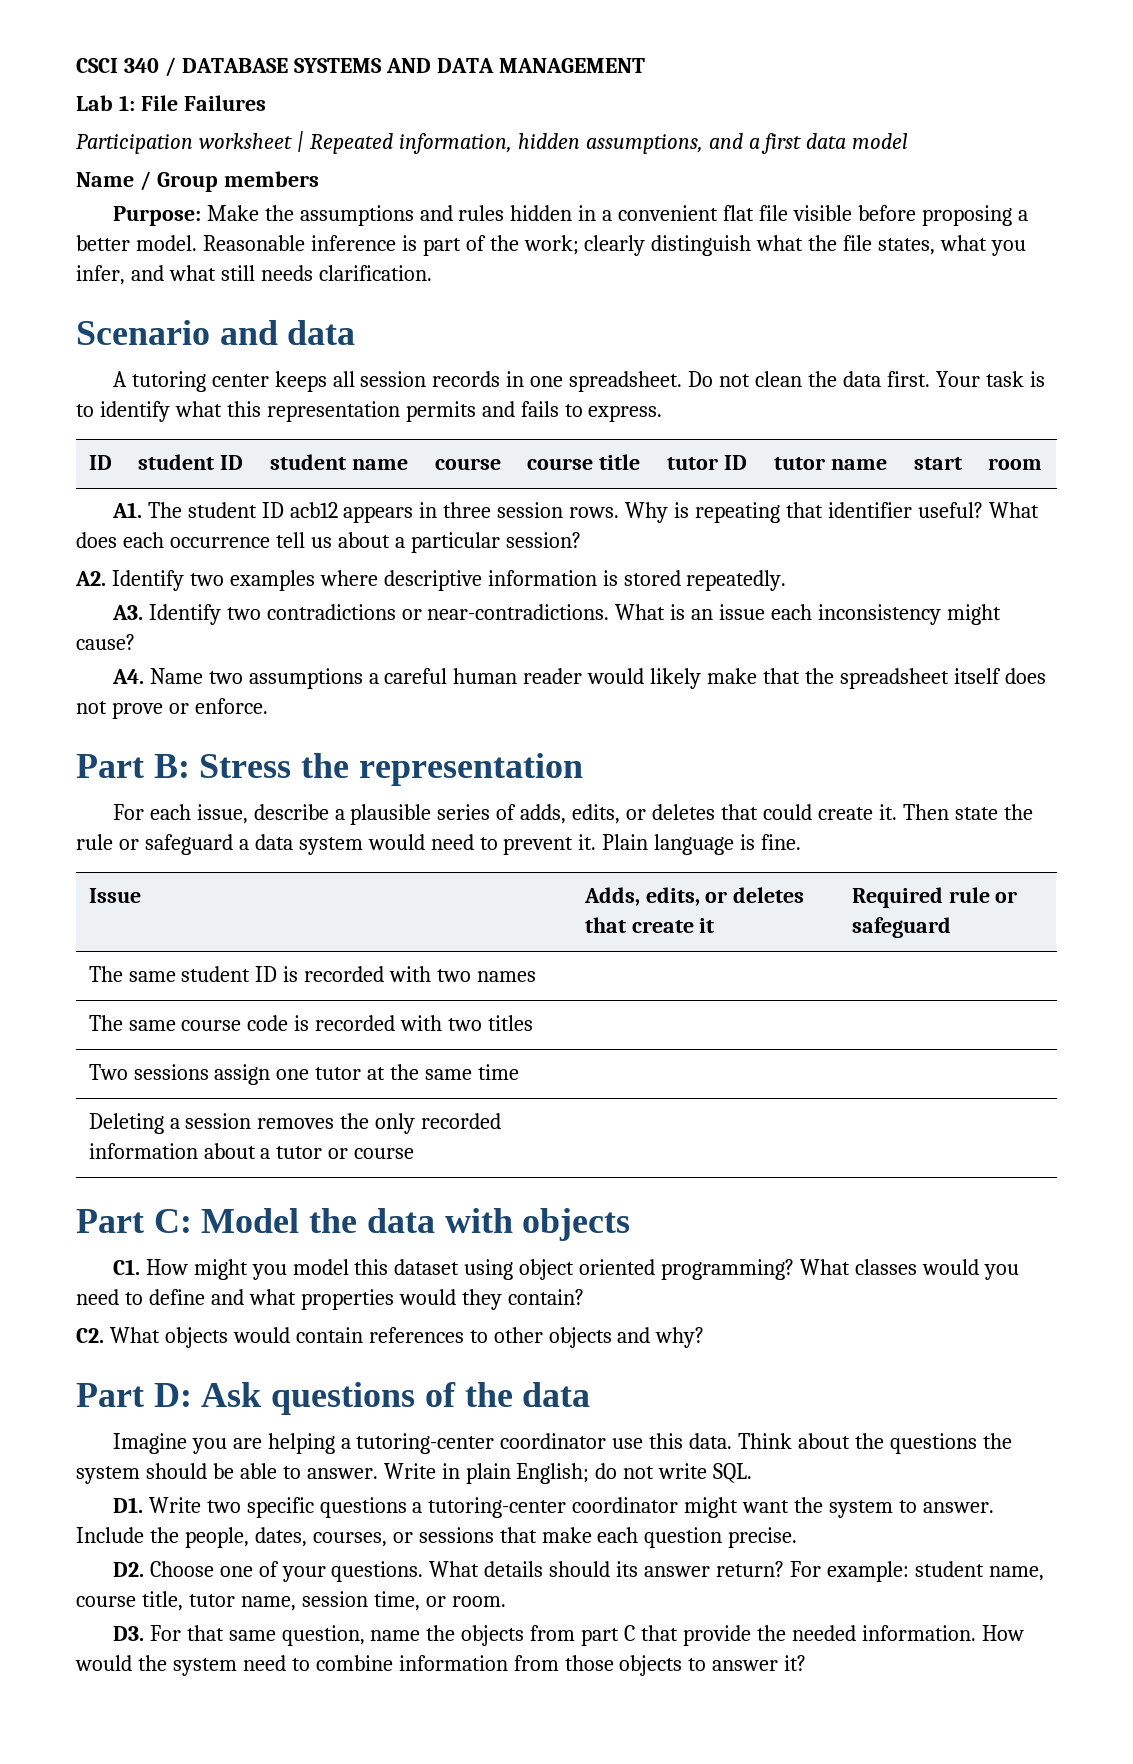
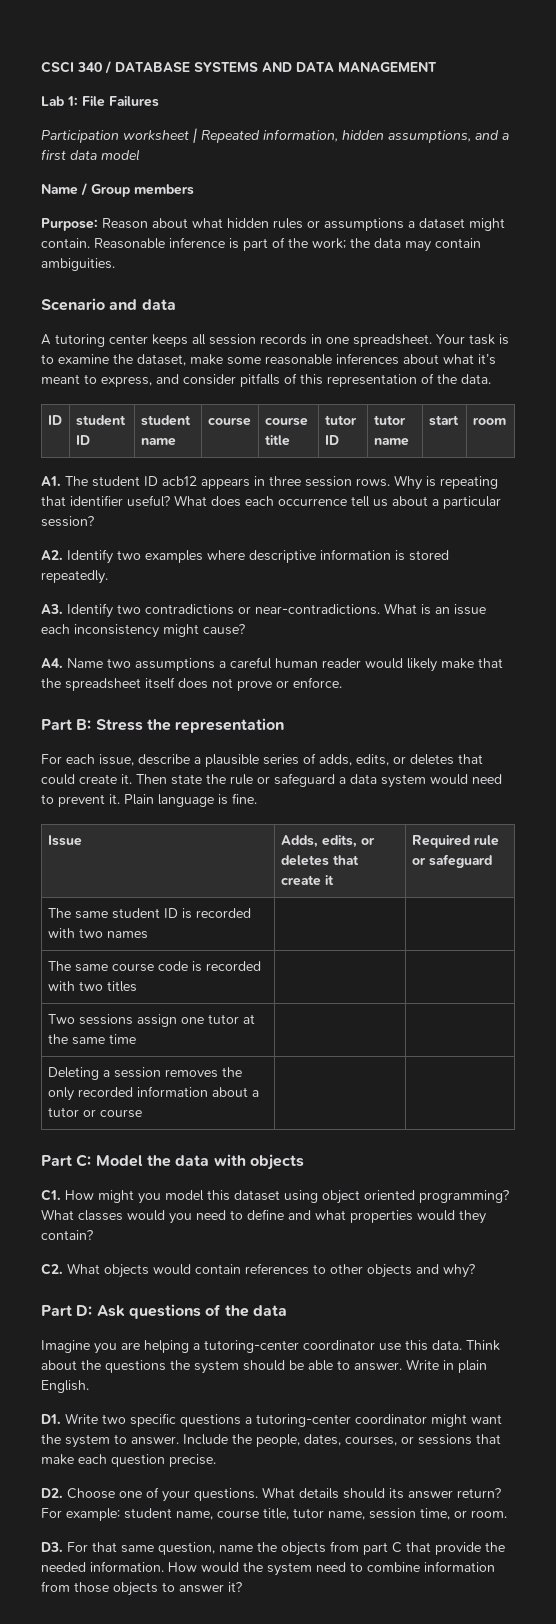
- Purpose: Make the assumptions and rules hidden in a convenient flat file visible before proposing a better model.
+ Purpose: Reason about what hidden rules or assumptions a dataset might contain.
- Reasonable inference is part of the work; clearly distinguish what the file states, what you infer, and what still needs clarification.
+ Reasonable inference is part of the work; the data may contain ambiguities.
- Do not clean the data first. Your task is to identify what this representation permits and fails to express.
+ Your task is to examine the dataset, make some reasonable inferences about what it’s meant to express, and consider pitfalls of this representation of the data.
- Write in plain English; do not write SQL.
+ Write in plain English.

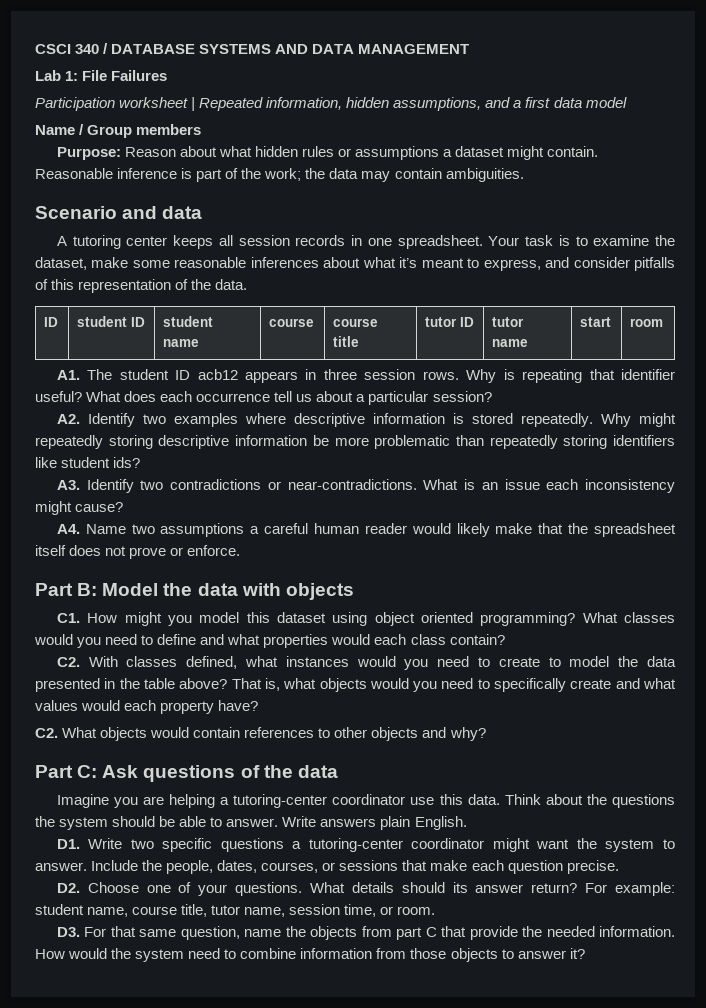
+ Why might repeatedly storing descriptive information be more problematic than repeatedly storing identifiers like student ids?
- Part B: Stress the representation
- For each issue, describe a plausible series of adds, edits, or deletes that could create it. Then state the rule or safeguard a data system would need to prevent it. Plain language is fine.
- Issue | Adds, edits, or deletes that create it | Required rule or safeguard
- The same student ID is recorded with two names | |
- The same course code is recorded with two titles | |
- Two sessions assign one tutor at the same time | |
- Deleting a session removes the only recorded information about a tutor or course | |
- Part C: Model the data with objects
+ Part B: Model the data with objects
- What classes would you need to define and what properties would they contain?
+ What classes would you need to define and what properties would each class contain?
+ C2. With classes defined, what instances would you need to create to model the data presented in the table above? That is, what objects would you need to specifically create and what values would each property have?
- Part D: Ask questions of the data
+ Part C: Ask questions of the data
- Write in plain English.
+ Write answers plain English.

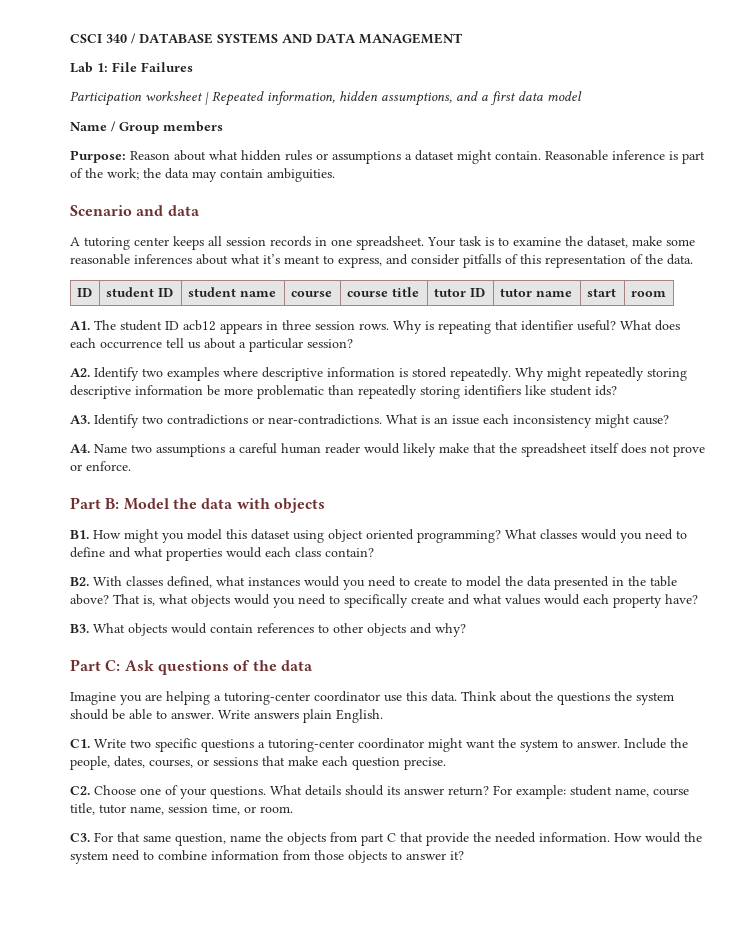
- C1. How might you model this dataset using object oriented programming?
+ B1. How might you model this dataset using object oriented programming?
- C2. With classes defined, what instances would you need to create to model the data presented in the table above?
+ B2. With classes defined, what instances would you need to create to model the data presented in the table above?
- C2. What objects would contain references to other objects and why?
+ B3. What objects would contain references to other objects and why?
- D1. Write two specific questions a tutoring-center coordinator might want the system to answer.
+ C1. Write two specific questions a tutoring-center coordinator might want the system to answer.
- D2. Choose one of your questions.
+ C2. Choose one of your questions.
- D3. For that same question, name the objects from part C that provide the needed information.
+ C3. For that same question, name the objects from part C that provide the needed information.

